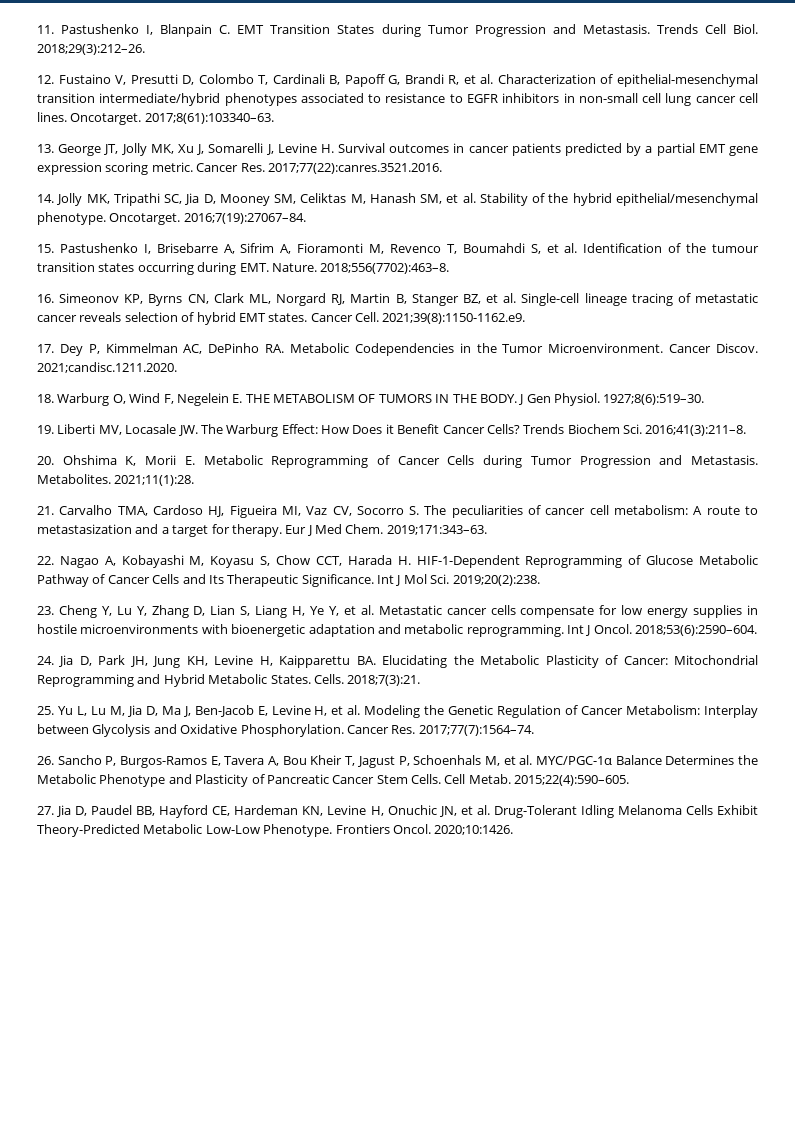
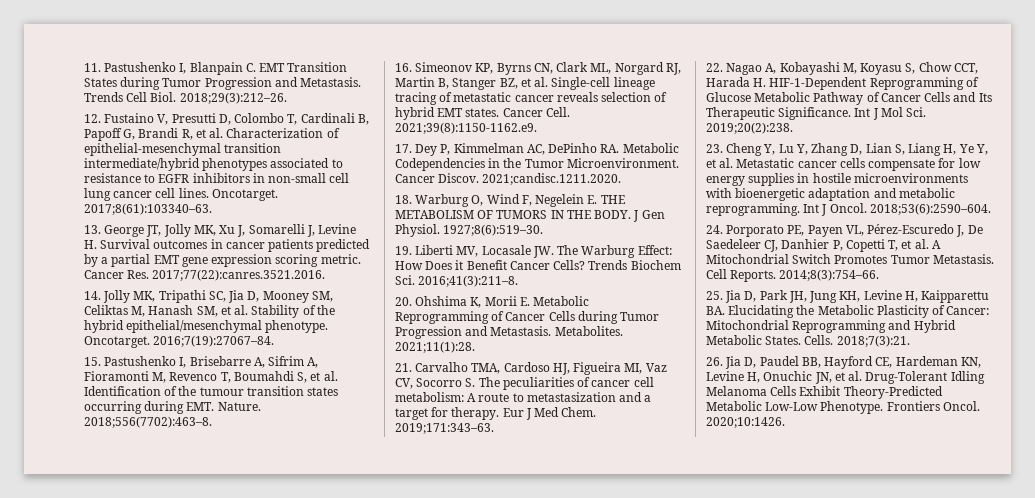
- 24. Jia D, Park JH, Jung KH, Levine H, Kaipparettu BA. Elucidating the Metabolic Plasticity of Cancer: Mitochondrial Reprogramming and Hybrid Metabolic States.
+ 24. Porporato PE, Payen VL, Pérez-Escuredo J, De Saedeleer CJ, Danhier P, Copetti T, et al. A Mitochondrial Switch Promotes Tumor Metastasis. Cell Reports. 2014;8(3):754–66.
+ 25. Jia D, Park JH, Jung KH, Levine H, Kaipparettu BA. Elucidating the Metabolic Plasticity of Cancer: Mitochondrial Reprogramming and Hybrid Metabolic States.
- 25. Yu L, Lu M, Jia D, Ma J, Ben-Jacob E, Levine H, et al. Modeling the Genetic Regulation of Cancer Metabolism: Interplay between Glycolysis and Oxidative Phosphorylation. Cancer Res. 2017;77(7):1564–74.
- 26. Sancho P, Burgos-Ramos E, Tavera A, Bou Kheir T, Jagust P, Schoenhals M, et al. MYC/PGC-1α Balance Determines the Metabolic Phenotype and Plasticity of Pancreatic Cancer Stem Cells. Cell Metab. 2015;22(4):590–605.
- 27. Jia D, Paudel BB, Hayford CE, Hardeman KN, Levine H, Onuchic JN, et al. Drug-Tolerant Idling Melanoma Cells Exhibit Theory-Predicted Metabolic Low-Low Phenotype.
+ 26. Jia D, Paudel BB, Hayford CE, Hardeman KN, Levine H, Onuchic JN, et al. Drug-Tolerant Idling Melanoma Cells Exhibit Theory-Predicted Metabolic Low-Low Phenotype.

